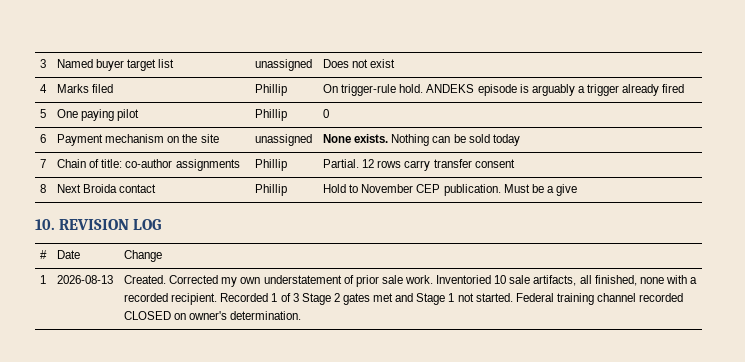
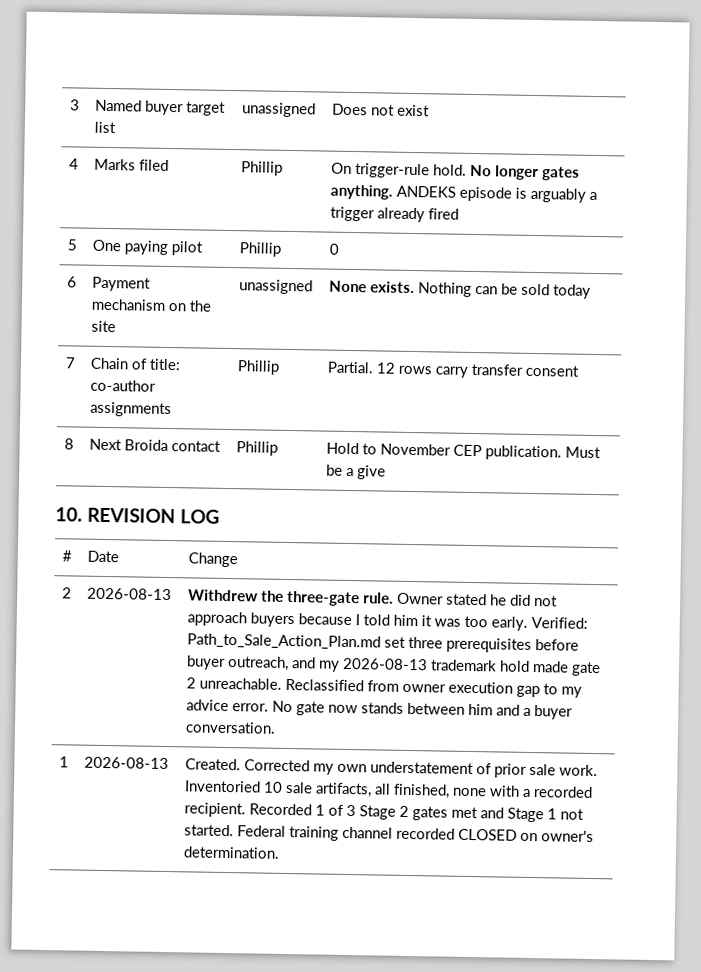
- 4 | Marks filed | Phillip | On trigger-rule hold. ANDEKS episode is arguably a trigger already fired
+ 4 | Marks filed | Phillip | On trigger-rule hold. No longer gates anything. ANDEKS episode is arguably a trigger already fired
+ 2 | 2026-08-13 | Withdrew the three-gate rule. Owner stated he did not approach buyers because I told him it was too early. Verified: Path_to_Sale_Action_Plan.md set three prerequisites before buyer outreach, and my 2026-08-13 trademark hold made gate 2 unreachable. Reclassified from owner execution gap to my advice error. No gate now stands between him and a buyer conversation.

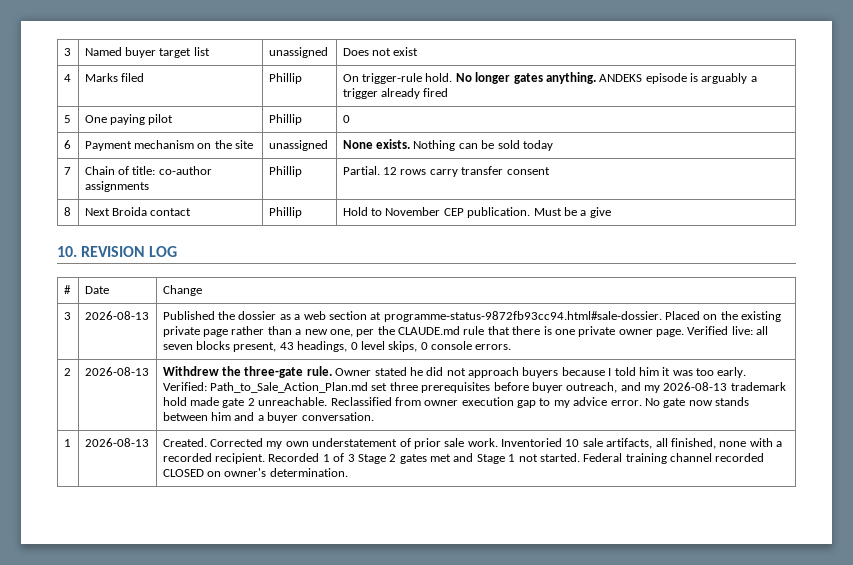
+ 3 | 2026-08-13 | Published the dossier as a web section at programme-status-9872fb93cc94.html#sale-dossier. Placed on the existing private page rather than a new one, per the CLAUDE.md rule that there is one private owner page. Verified live: all seven blocks present, 43 headings, 0 level skips, 0 console errors.

